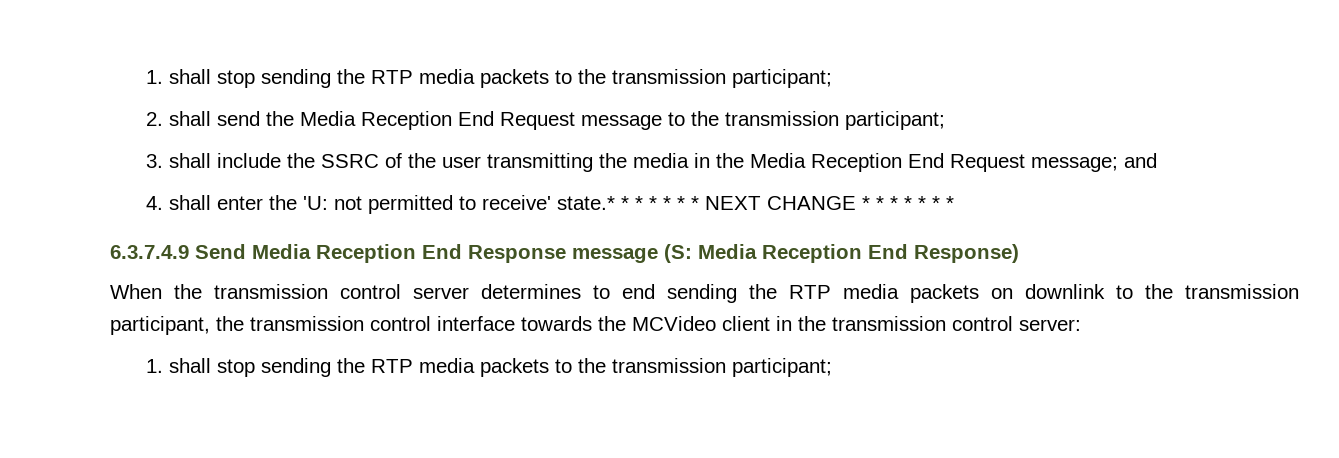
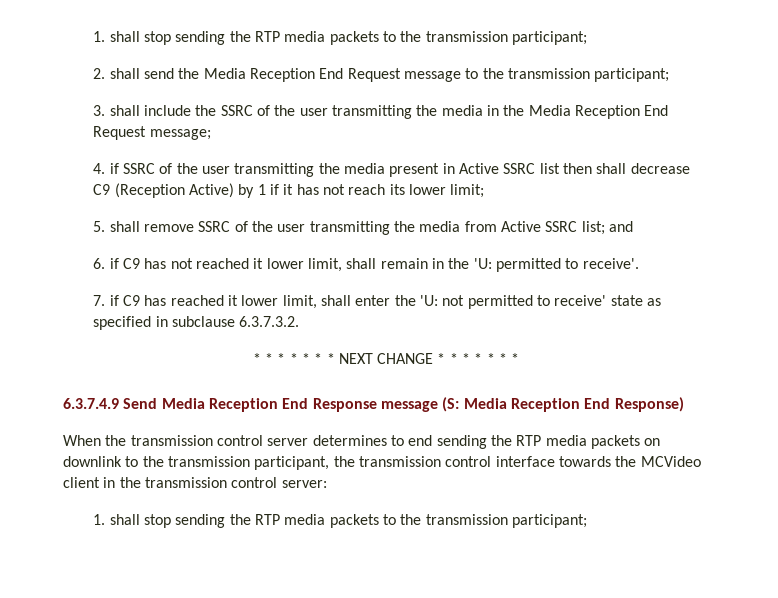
- 3. shall include the SSRC of the user transmitting the media in the Media Reception End Request message; and
- 4. shall enter the 'U: not permitted to receive' state.* * * * * * * NEXT CHANGE * * * * * * *
+ 3. shall include the SSRC of the user transmitting the media in the Media Reception End Request message;
+ 4. if SSRC of the user transmitting the media present in Active SSRC list then shall decrease C9 (Reception Active) by 1 if it has not reach its lower limit;
+ 5. shall remove SSRC of the user transmitting the media from Active SSRC list; and
+ 6. if C9 has not reached it lower limit, shall remain in the 'U: permitted to receive'.
+ 7. if C9 has reached it lower limit, shall enter the 'U: not permitted to receive' state as specified in subclause 6.3.7.3.2.
+ * * * * * * * NEXT CHANGE * * * * * * *

